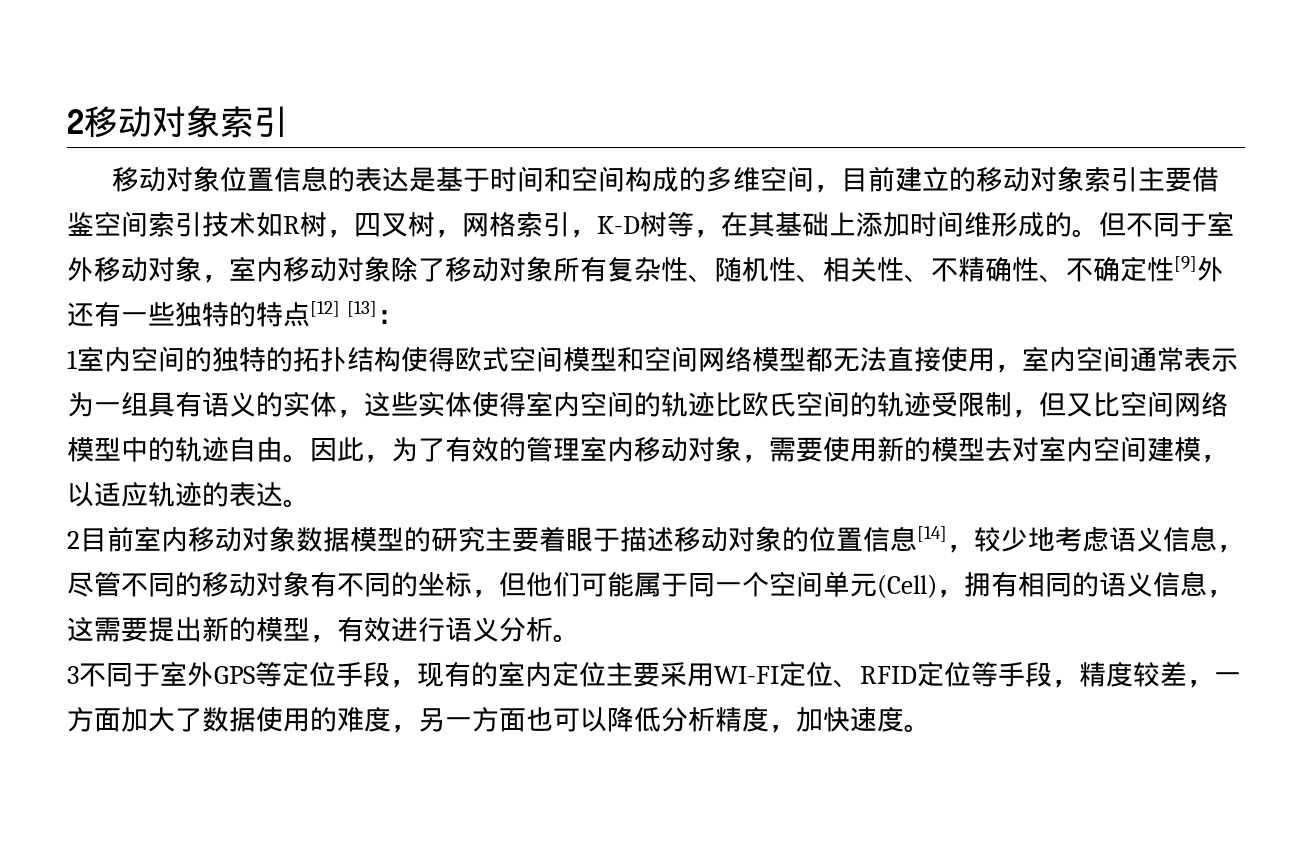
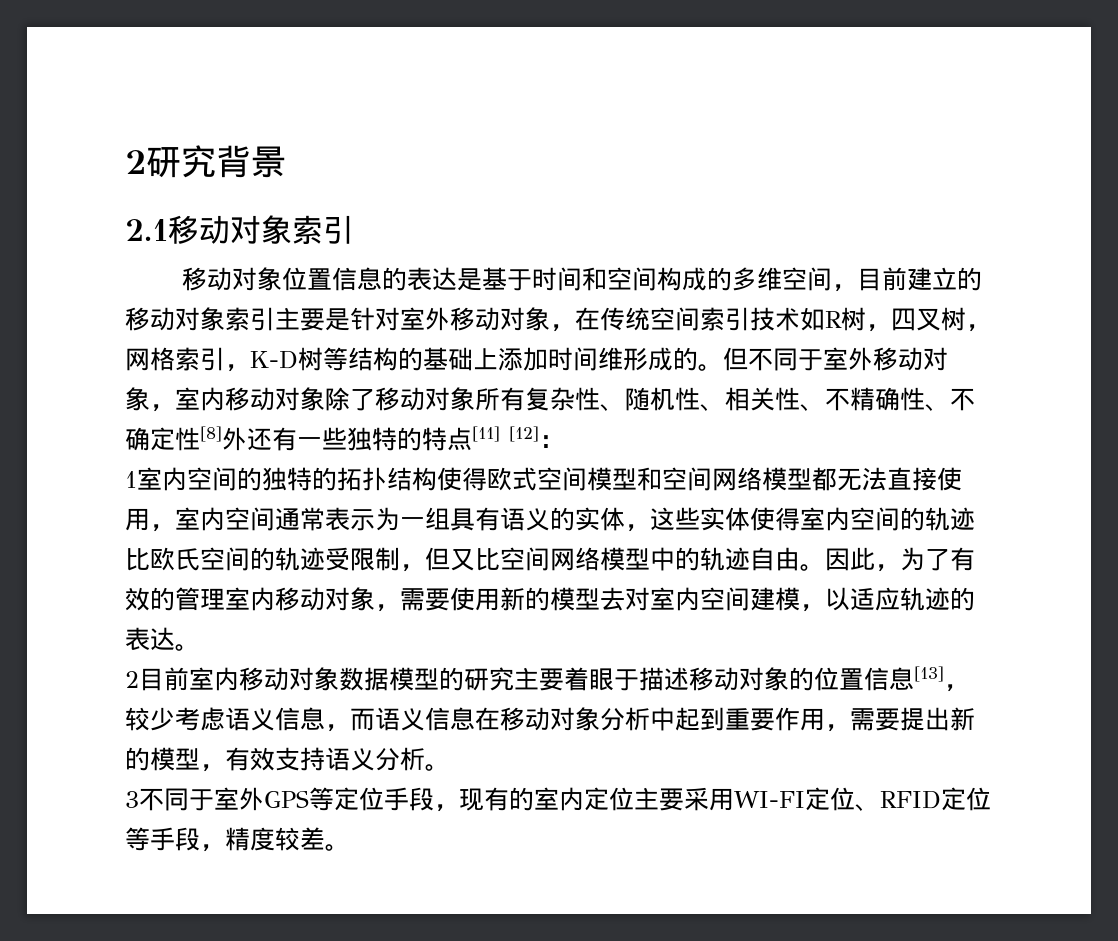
- 2移动对象索引
+ 2研究背景
+ 2.1移动对象索引
- 移动对象位置信息的表达是基于时间和空间构成的多维空间，目前建立的移动对象索引主要借鉴空间索引技术如R树，四叉树，网格索引，K-D树等，在其基础上添加时间维形成的。
+ 移动对象位置信息的表达是基于时间和空间构成的多维空间，目前建立的移动对象索引主要是针对室外移动对象，在传统空间索引技术如R树，四叉树，网格索引，K-D树等结构的基础上添加时间维形成的。
- 但不同于室外移动对象，室内移动对象除了移动对象所有复杂性、随机性、相关性、不精确性、不确定性[9]外还有一些独特的特点[12] [13]：
+ 但不同于室外移动对象，室内移动对象除了移动对象所有复杂性、随机性、相关性、不精确性、不确定性[8]外还有一些独特的特点[11] [12]：
- 2目前室内移动对象数据模型的研究主要着眼于描述移动对象的位置信息[14]，较少地考虑语义信息，尽管不同的移动对象有不同的坐标，但他们可能属于同一个空间单元(Cell)，拥有相同的语义信息，这需要提出新的模型，有效进行语义分析。
+ 2目前室内移动对象数据模型的研究主要着眼于描述移动对象的位置信息[13]，较少考虑语义信息，而语义信息在移动对象分析中起到重要作用，需要提出新的模型，有效支持语义分析。
- 3不同于室外GPS等定位手段，现有的室内定位主要采用WI-FI定位、RFID定位等手段，精度较差，一方面加大了数据使用的难度，另一方面也可以降低分析精度，加快速度。
+ 3不同于室外GPS等定位手段，现有的室内定位主要采用WI-FI定位、RFID定位等手段，精度较差。

